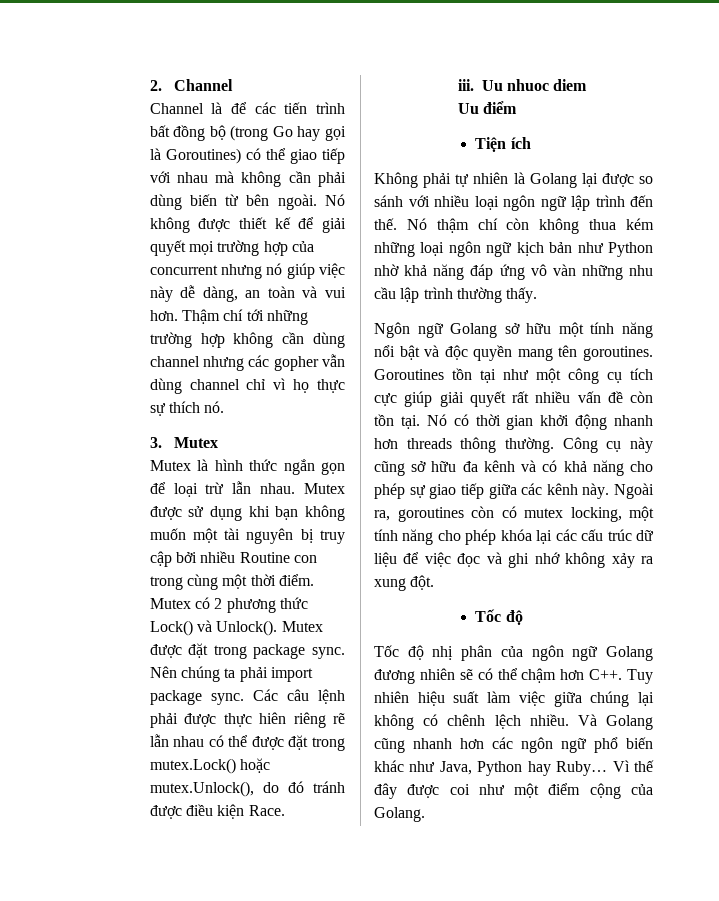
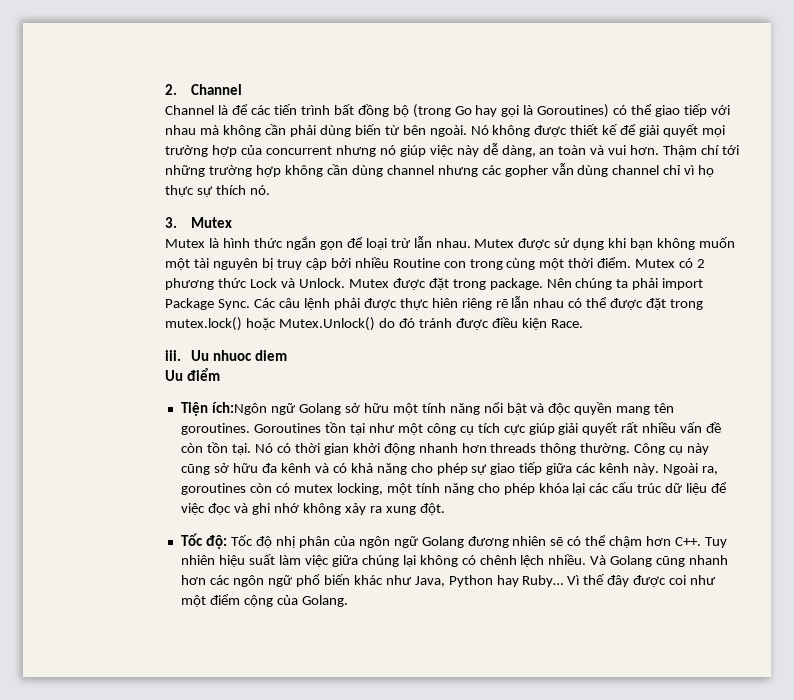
- Mutex có 2 phương thức Lock() và Unlock().
+ Mutex có 2 phương thức Lock và Unlock.
- Mutex được đặt trong package sync.
+ Mutex được đặt trong package.
- Nên chúng ta phải import package sync.
+ Nên chúng ta phải import Package Sync.
- Các câu lệnh phải được thực hiên riêng rẽ lẫn nhau có thể được đặt trong mutex.Lock() hoặc mutex.Unlock(), do đó tránh được điều kiện Race.
+ Các câu lệnh phải được thực hiên riêng rẽ lẫn nhau có thể được đặt trong mutex.lock() hoặc Mutex.Unlock() do đó tránh được điều kiện Race.
- Tiện ích
- Không phải tự nhiên là Golang lại được so sánh với nhiều loại ngôn ngữ lập trình đến thế. Nó thậm chí còn không thua kém những loại ngôn ngữ kịch bản như Python nhờ khả năng đáp ứng vô vàn những nhu cầu lập trình thường thấy.
- Ngôn ngữ Golang sở hữu một tính năng nổi bật và độc quyền mang tên goroutines.
+ Tiện ích:Ngôn ngữ Golang sở hữu một tính năng nổi bật và độc quyền mang tên goroutines.
  Ngoài ra, goroutines còn có mutex locking, một tính năng cho phép khóa lại các cấu trúc dữ liệu để việc đọc và ghi nhớ không xảy ra xung đột.
- Tốc độ
- Tốc độ nhị phân của ngôn ngữ Golang đương nhiên sẽ có thể chậm hơn C++. Tuy nhiên hiệu suất làm việc giữa chúng lại không có chênh lệch nhiều.
+ Tốc độ: Tốc độ nhị phân của ngôn ngữ Golang đương nhiên sẽ có thể chậm hơn C++. Tuy nhiên hiệu suất làm việc giữa chúng lại không có chênh lệch nhiều.

